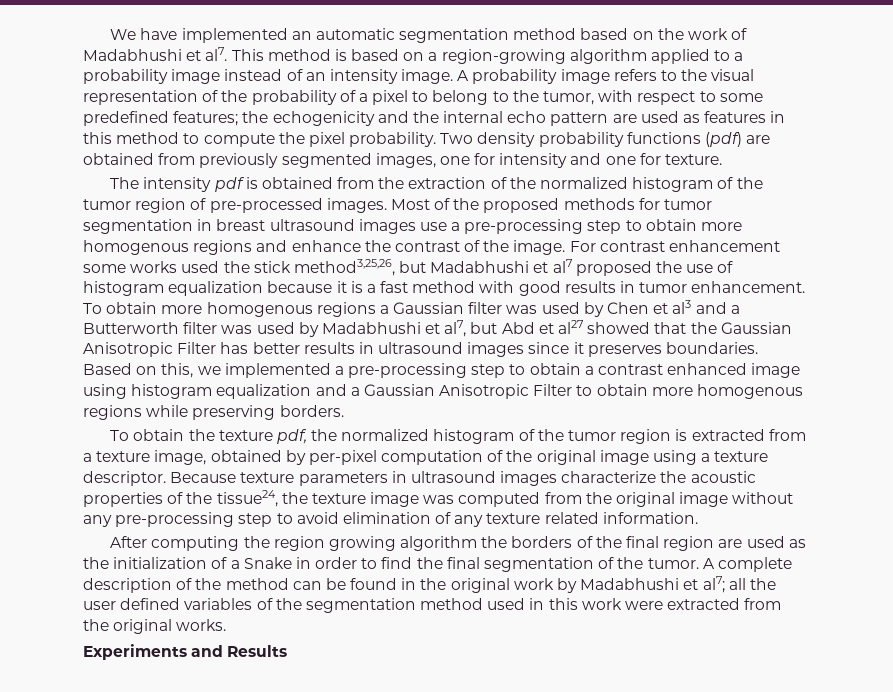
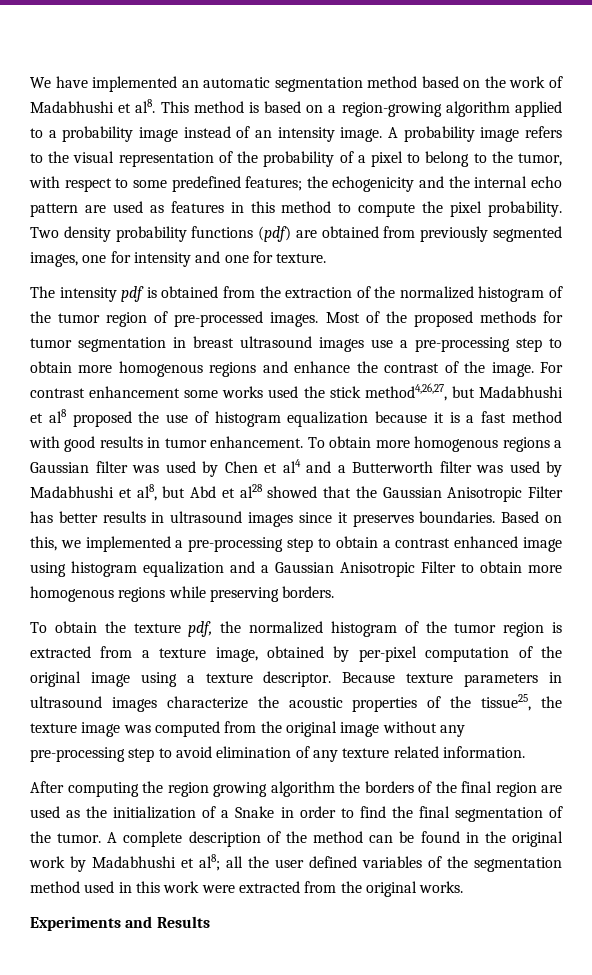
- We have implemented an automatic segmentation method based on the work of Madabhushi et al7.
+ We have implemented an automatic segmentation method based on the work of Madabhushi et al8.
- For contrast enhancement some works used the stick method3,25,26, but Madabhushi et al7 proposed the use of histogram equalization because it is a fast method with good results in tumor enhancement.
+ For contrast enhancement some works used the stick method4,26,27, but Madabhushi et al8 proposed the use of histogram equalization because it is a fast method with good results in tumor enhancement.
- To obtain more homogenous regions a Gaussian filter was used by Chen et al3 and a Butterworth filter was used by Madabhushi et al7, but Abd et al27 showed that the Gaussian Anisotropic Filter has better results in ultrasound images since it preserves boundaries.
+ To obtain more homogenous regions a Gaussian filter was used by Chen et al4 and a Butterworth filter was used by Madabhushi et al8, but Abd et al28 showed that the Gaussian Anisotropic Filter has better results in ultrasound images since it preserves boundaries.
- Because texture parameters in ultrasound images characterize the acoustic properties of the tissue24, the texture image was computed from the original image without any pre-processing step to avoid elimination of any texture related information.
+ Because texture parameters in ultrasound images characterize the acoustic properties of the tissue25, the texture image was computed from the original image without any pre-processing step to avoid elimination of any texture related information.
- A complete description of the method can be found in the original work by Madabhushi et al7; all the user defined variables of the segmentation method used in this work were extracted from the original works.
+ A complete description of the method can be found in the original work by Madabhushi et al8; all the user defined variables of the segmentation method used in this work were extracted from the original works.

